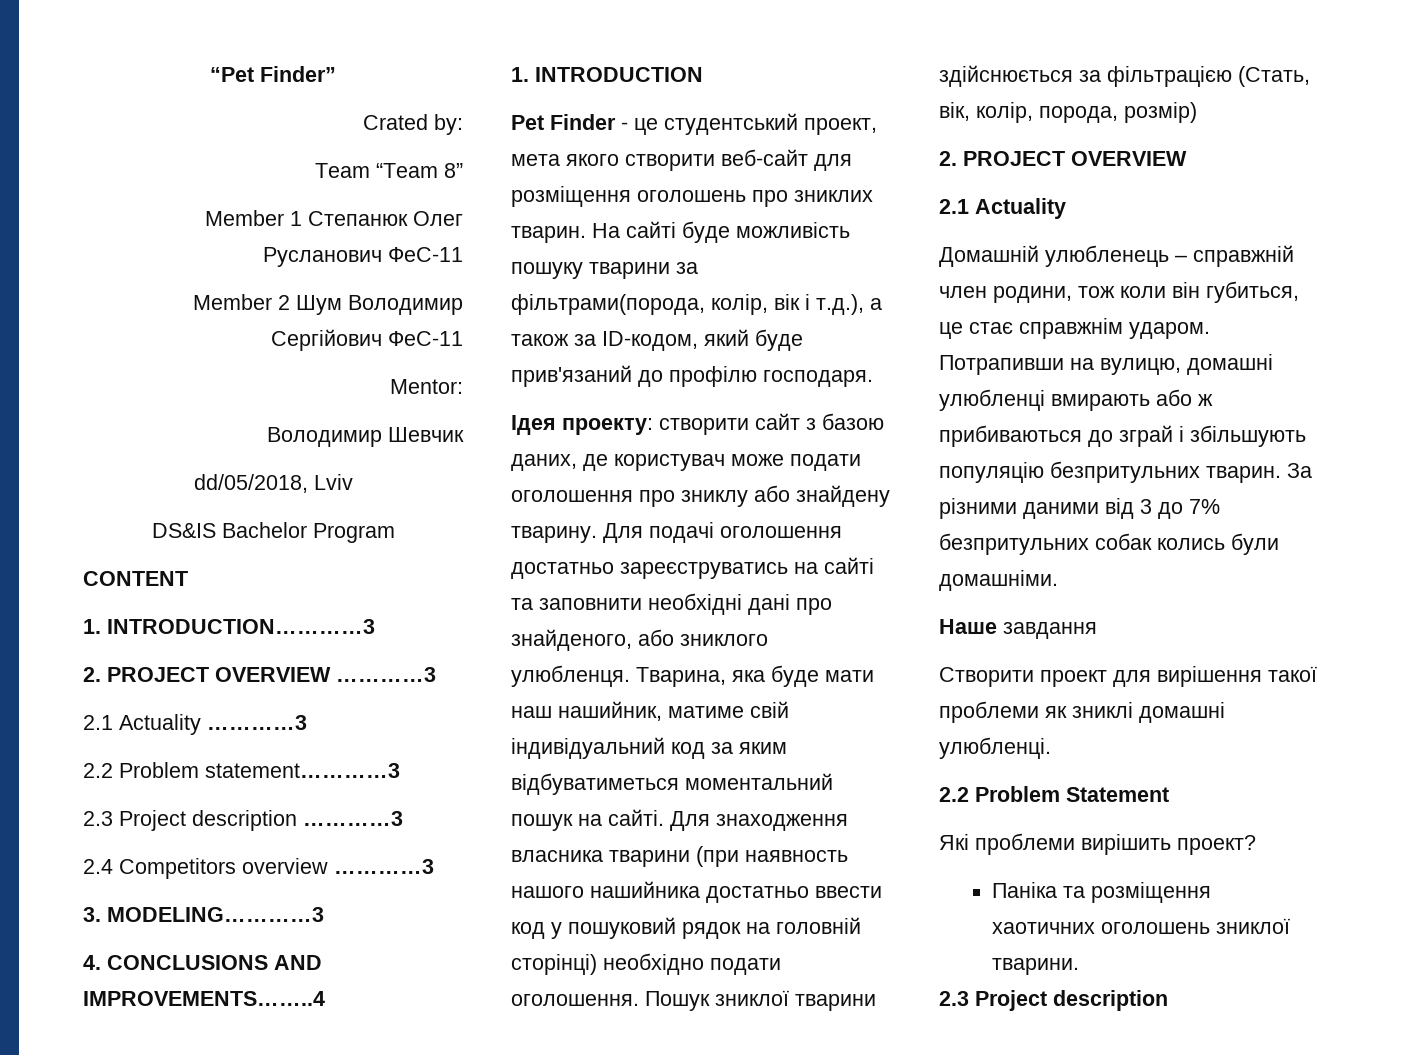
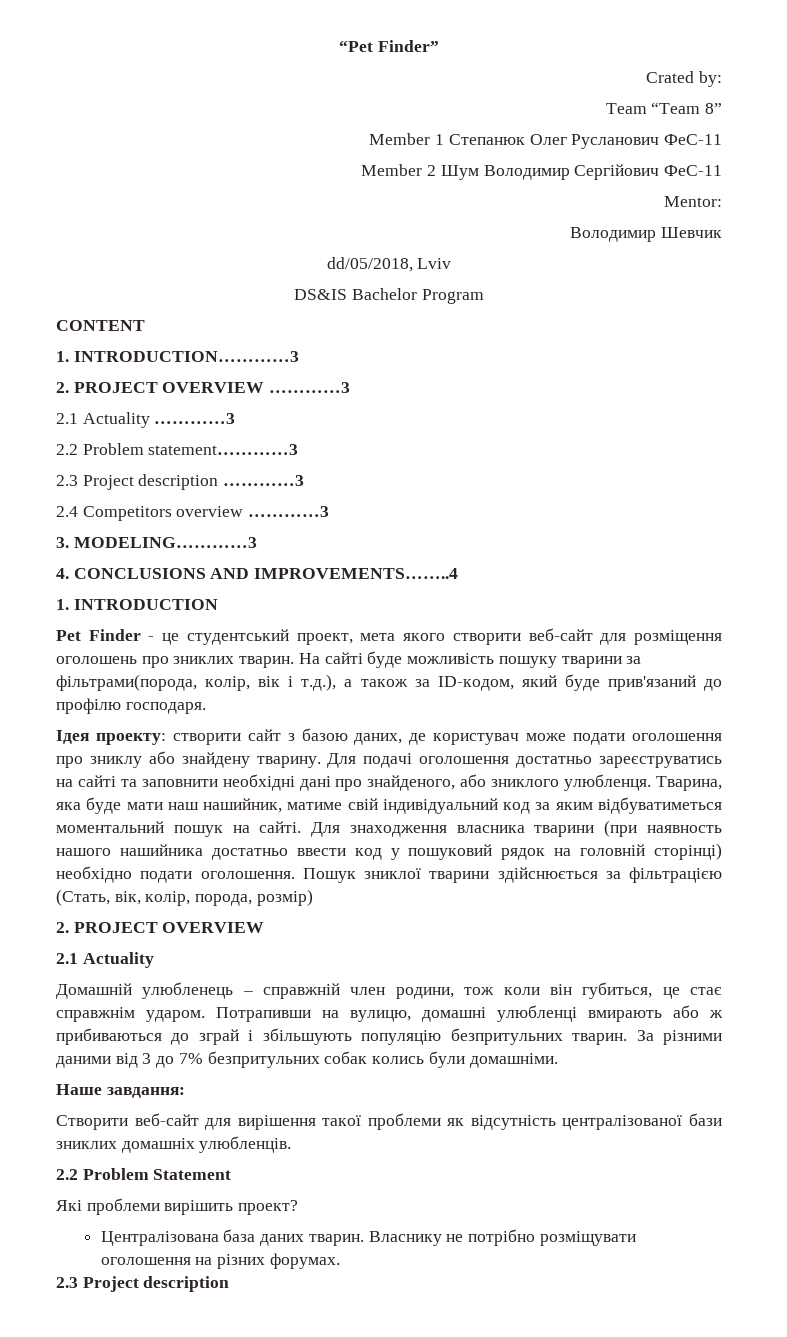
- Наше завдання
+ Наше завдання:
- Створити проект для вирішення такої проблеми як зниклі домашні улюбленці.
+ Створити веб-сайт для вирішення такої проблеми як відсутність централізованої бази зниклих домашніх улюбленців.
- Паніка та розміщення хаотичних оголошень зниклої тварини.
+ Централізована база даних тварин. Власнику не потрібно розміщувати оголошення на різних форумах.

